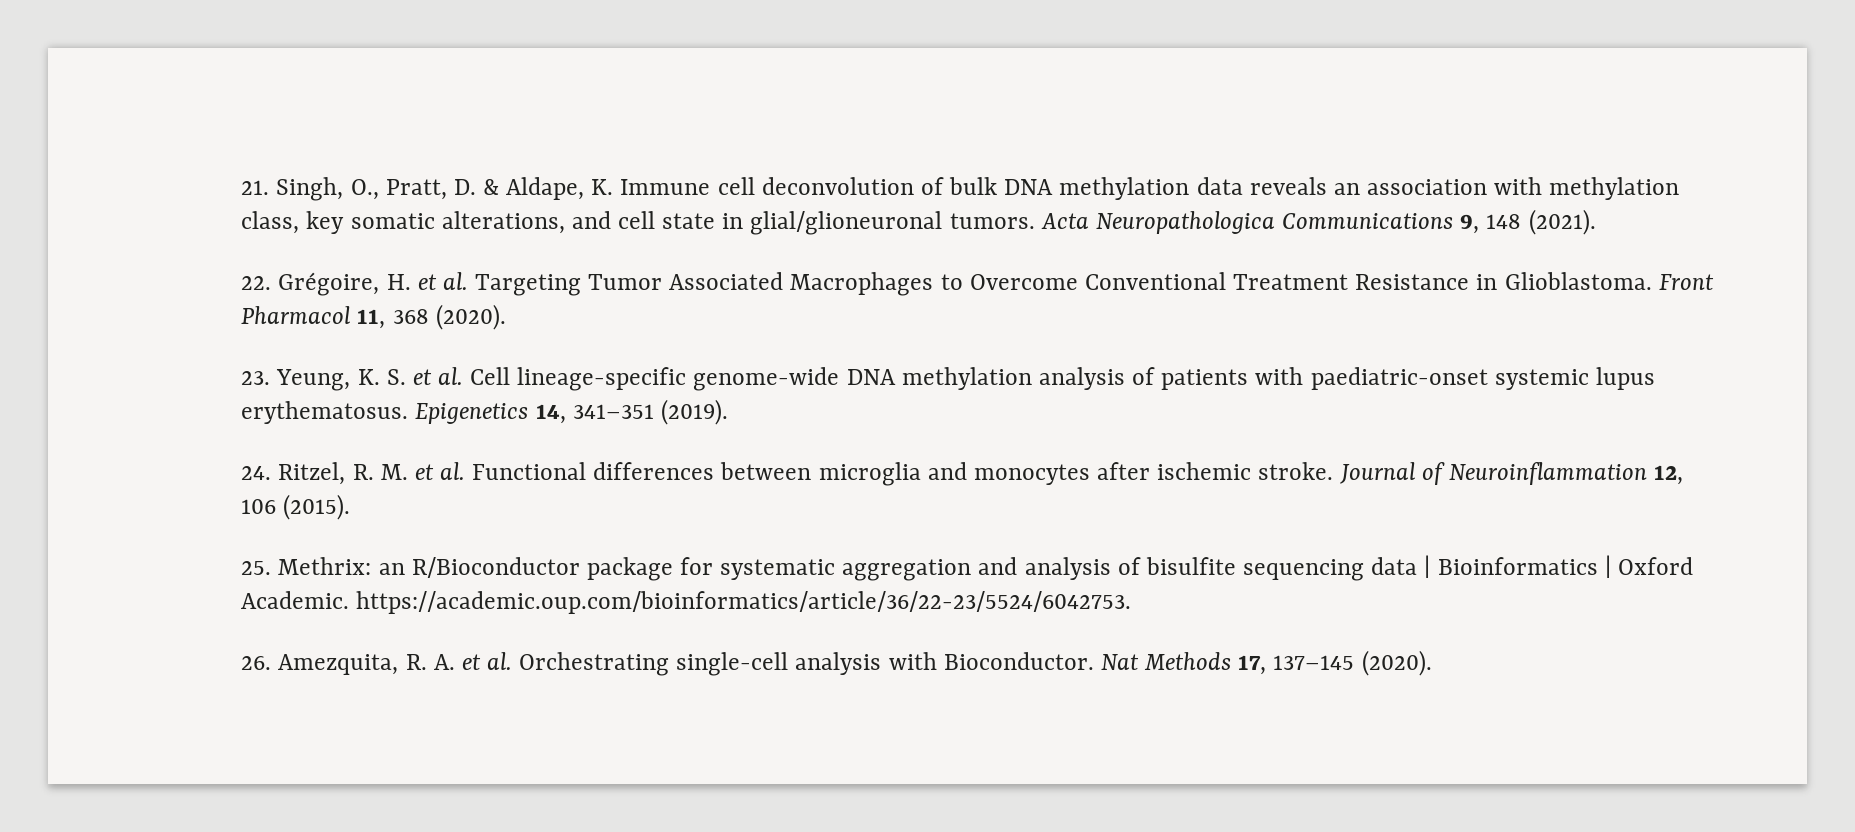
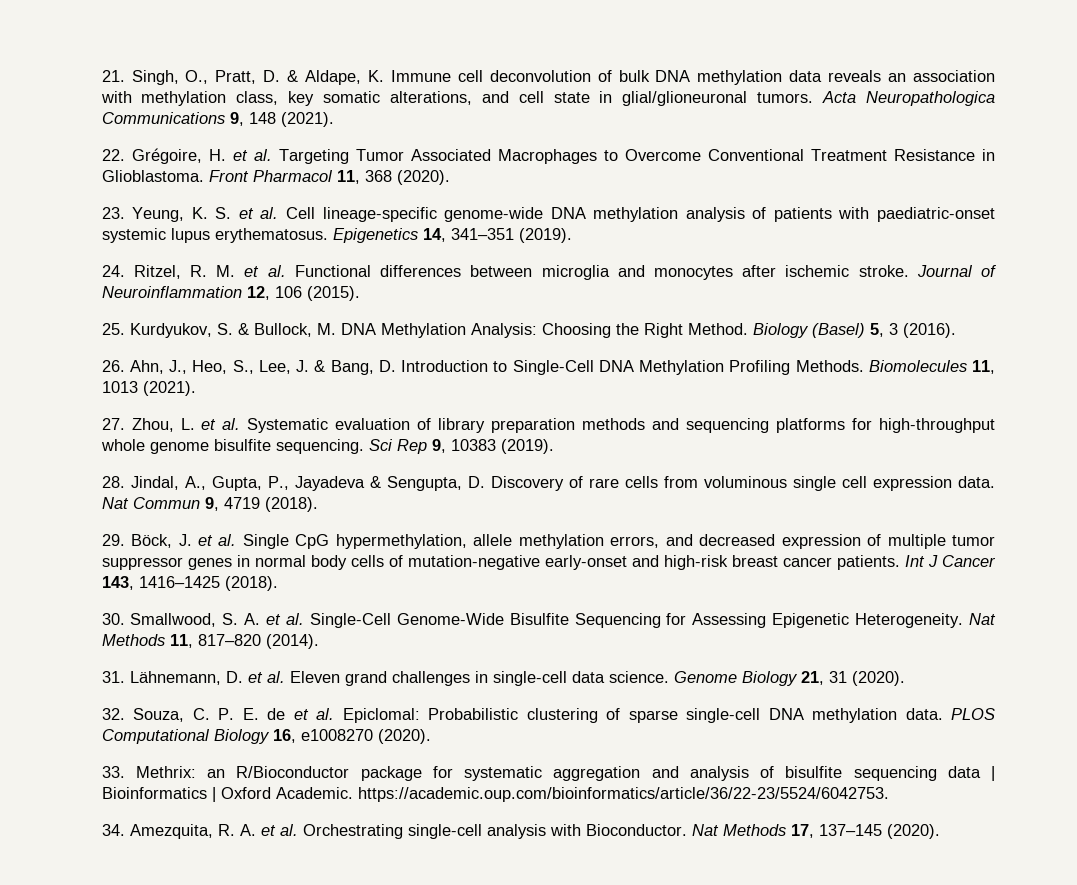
- 25. Methrix: an R/Bioconductor package for systematic aggregation and analysis of bisulfite sequencing data | Bioinformatics | Oxford Academic. https://academic.oup.com/bioinformatics/article/36/22-23/5524/6042753.
+ 25. Kurdyukov, S. & Bullock, M. DNA Methylation Analysis: Choosing the Right Method. Biology (Basel) 5, 3 (2016).
+ 26. Ahn, J., Heo, S., Lee, J. & Bang, D. Introduction to Single-Cell DNA Methylation Profiling Methods. Biomolecules 11, 1013 (2021).
+ 27. Zhou, L. et al. Systematic evaluation of library preparation methods and sequencing platforms for high-throughput whole genome bisulfite sequencing. Sci Rep 9, 10383 (2019).
+ 28. Jindal, A., Gupta, P., Jayadeva & Sengupta, D. Discovery of rare cells from voluminous single cell expression data. Nat Commun 9, 4719 (2018).
+ 29. Böck, J. et al. Single CpG hypermethylation, allele methylation errors, and decreased expression of multiple tumor suppressor genes in normal body cells of mutation‐negative early‐onset and high‐risk breast cancer patients. Int J Cancer 143, 1416–1425 (2018).
+ 30. Smallwood, S. A. et al. Single-Cell Genome-Wide Bisulfite Sequencing for Assessing Epigenetic Heterogeneity. Nat Methods 11, 817–820 (2014).
+ 31. Lähnemann, D. et al. Eleven grand challenges in single-cell data science. Genome Biology 21, 31 (2020).
+ 32. Souza, C. P. E. de et al. Epiclomal: Probabilistic clustering of sparse single-cell DNA methylation data. PLOS Computational Biology 16, e1008270 (2020).
+ 33. Methrix: an R/Bioconductor package for systematic aggregation and analysis of bisulfite sequencing data | Bioinformatics | Oxford Academic. https://academic.oup.com/bioinformatics/article/36/22-23/5524/6042753.
- 26. Amezquita, R. A. et al. Orchestrating single-cell analysis with Bioconductor.
+ 34. Amezquita, R. A. et al. Orchestrating single-cell analysis with Bioconductor.

